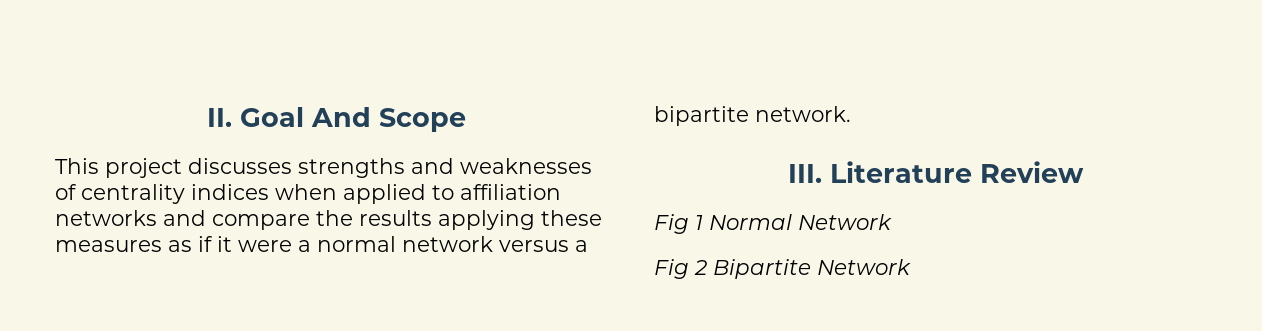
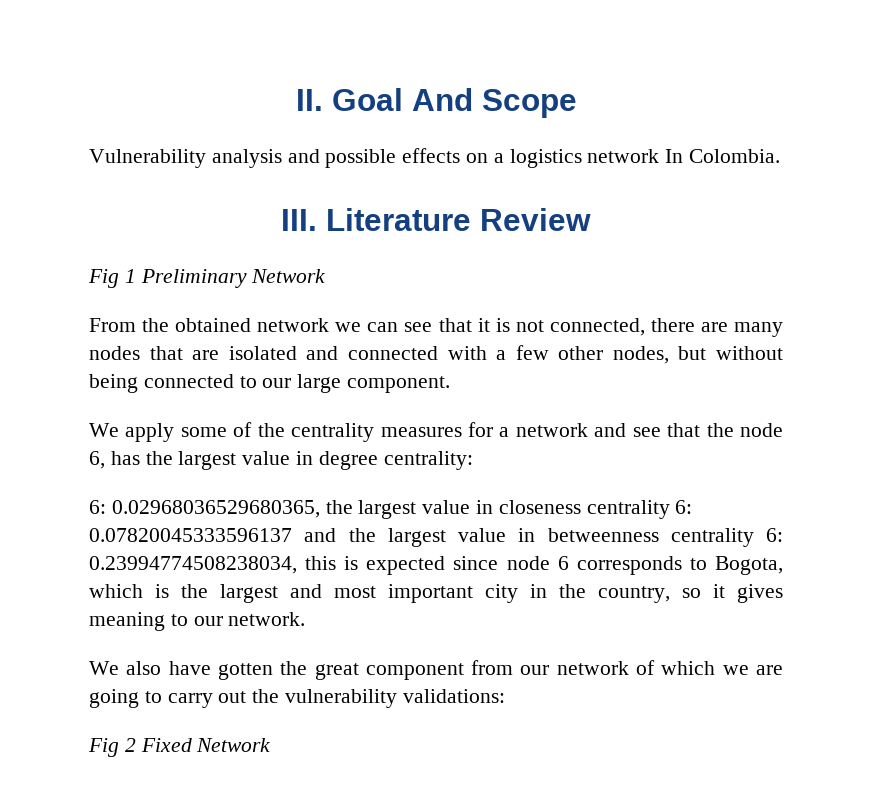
- This project discusses strengths and weaknesses of centrality indices when applied to affiliation networks and compare the results applying these measures as if it were a normal network versus a bipartite network.
+ Vulnerability analysis and possible effects on a logistics network In Colombia.
- Fig 1 Normal Network
+ Fig 1 Preliminary Network
+ From the obtained network we can see that it is not connected, there are many nodes that are isolated and connected with a few other nodes, but without being connected to our large component.
+ We apply some of the centrality measures for a network and see that the node 6, has the largest value in degree centrality:
+ 6: 0.02968036529680365, the largest value in closeness centrality 6: 0.07820045333596137 and the largest value in betweenness centrality 6: 0.23994774508238034, this is expected since node 6 corresponds to Bogota, which is the largest and most important city in the country, so it gives meaning to our network.
+ We also have gotten the great component from our network of which we are going to carry out the vulnerability validations:
- Fig 2 Bipartite Network
+ Fig 2 Fixed Network

